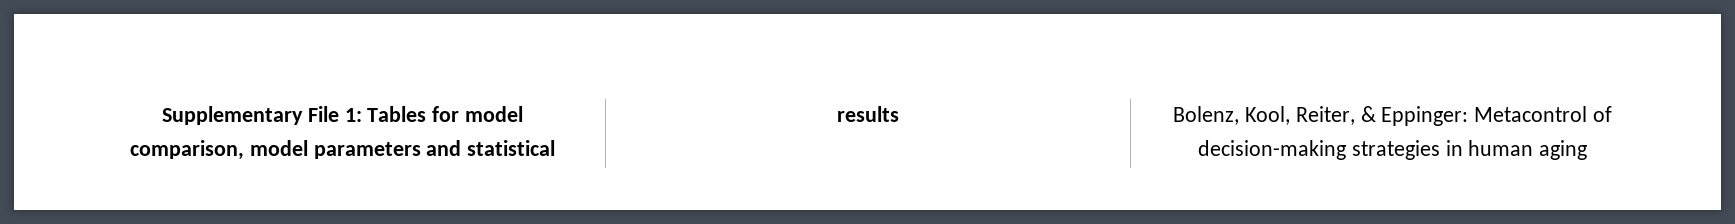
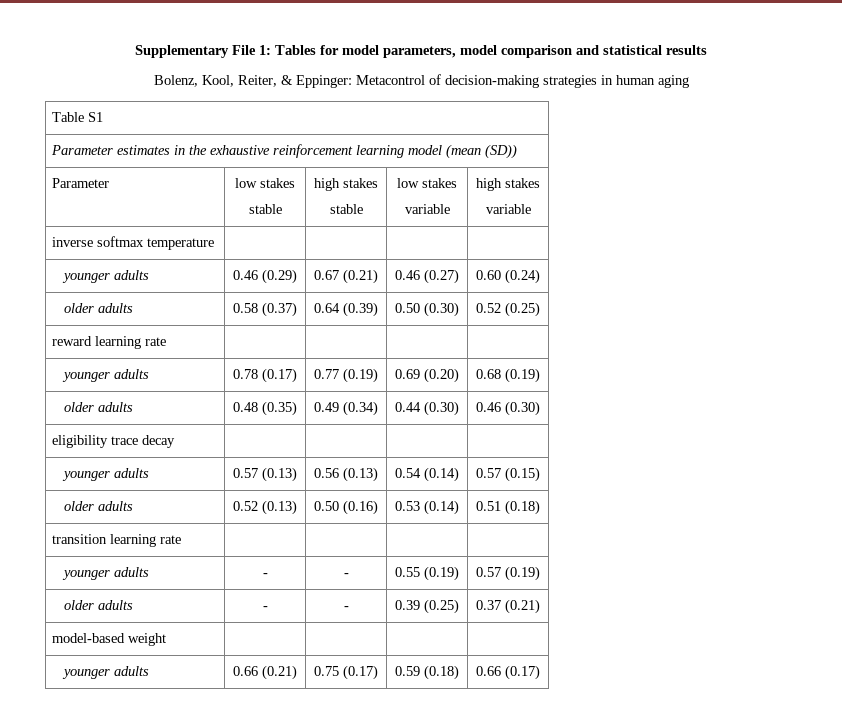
- Supplementary File 1: Tables for model comparison, model parameters and statistical results
+ Supplementary File 1: Tables for model parameters, model comparison and statistical results
+ Table S1
+ Parameter estimates in the exhaustive reinforcement learning model (mean (SD))
+ Parameter | low stakes
+ stable | high stakes
+ stable | low stakes
+ variable | high stakes
+ variable
+ inverse softmax temperature | | | |
+ younger adults | 0.46 (0.29) | 0.67 (0.21) | 0.46 (0.27) | 0.60 (0.24)
+ older adults | 0.58 (0.37) | 0.64 (0.39) | 0.50 (0.30) | 0.52 (0.25)
+ reward learning rate | | | |
+ younger adults | 0.78 (0.17) | 0.77 (0.19) | 0.69 (0.20) | 0.68 (0.19)
+ older adults | 0.48 (0.35) | 0.49 (0.34) | 0.44 (0.30) | 0.46 (0.30)
+ eligibility trace decay | | | |
+ younger adults | 0.57 (0.13) | 0.56 (0.13) | 0.54 (0.14) | 0.57 (0.15)
+ older adults | 0.52 (0.13) | 0.50 (0.16) | 0.53 (0.14) | 0.51 (0.18)
+ transition learning rate | | | |
+ younger adults | - | - | 0.55 (0.19) | 0.57 (0.19)
+ older adults | - | - | 0.39 (0.25) | 0.37 (0.21)
+ model-based weight | | | |
+ younger adults | 0.66 (0.21) | 0.75 (0.17) | 0.59 (0.18) | 0.66 (0.17)

